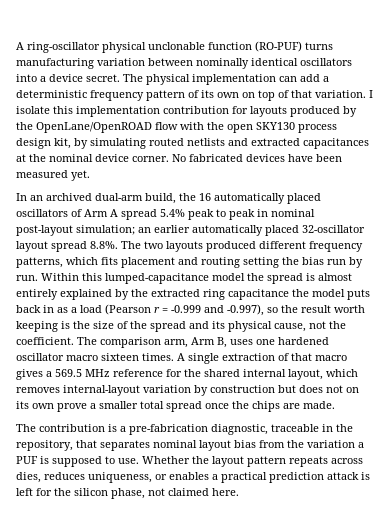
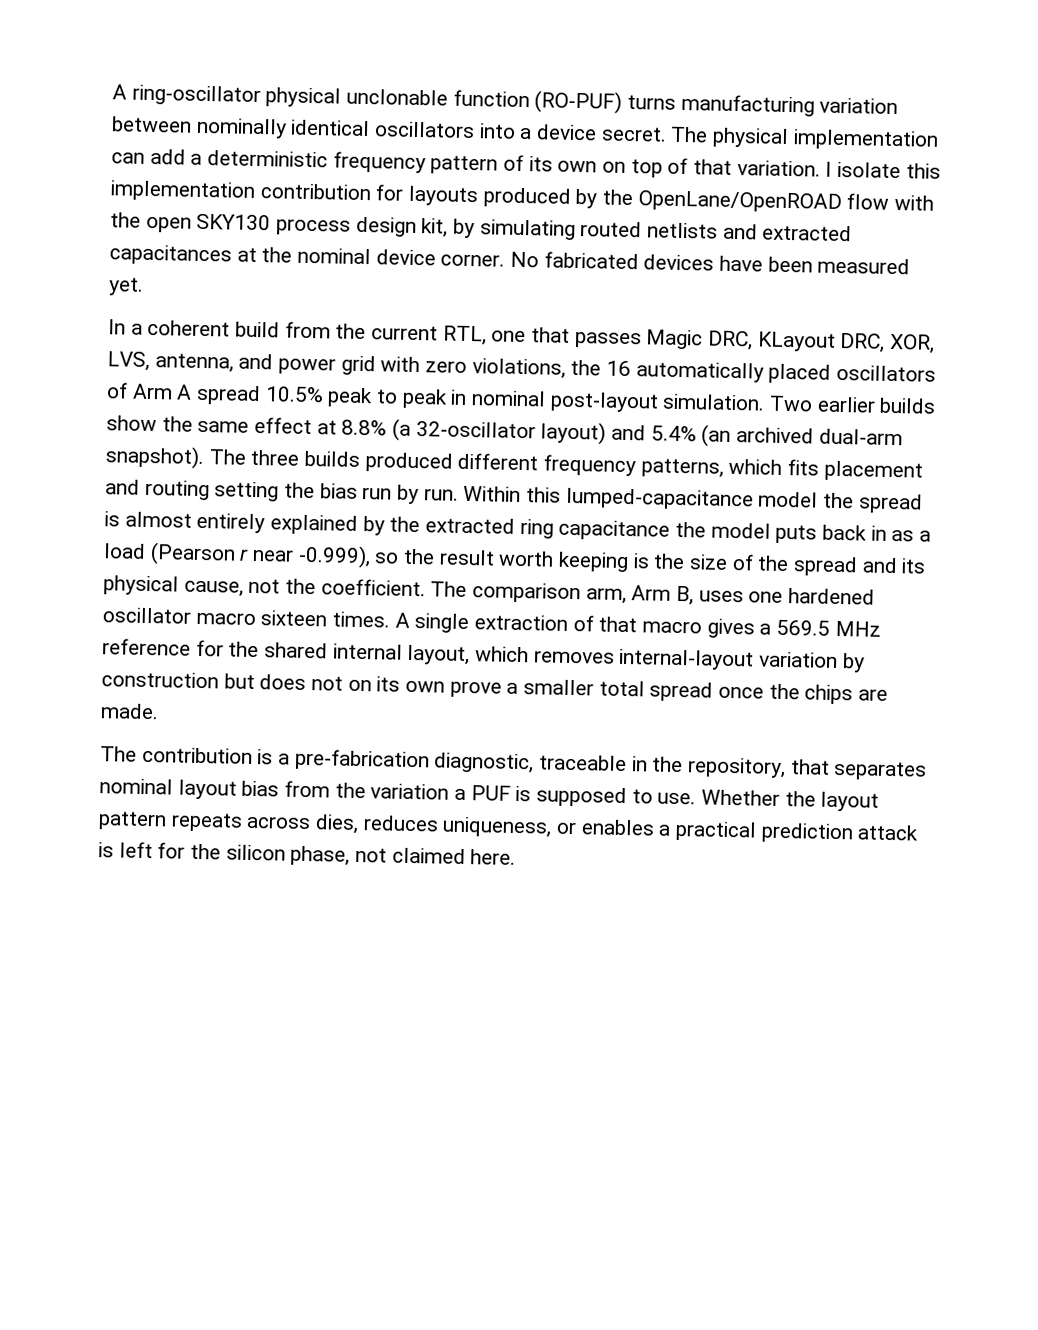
- In an archived dual-arm build, the 16 automatically placed oscillators of Arm A spread 5.4% peak to peak in nominal post-layout simulation; an earlier automatically placed 32-oscillator layout spread 8.8%. The two layouts produced different frequency patterns, which fits placement and routing setting the bias run by run.
+ In a coherent build from the current RTL, one that passes Magic DRC, KLayout DRC, XOR, LVS, antenna, and power grid with zero violations, the 16 automatically placed oscillators of Arm A spread 10.5% peak to peak in nominal post-layout simulation. Two earlier builds show the same effect at 8.8% (a 32-oscillator layout) and 5.4% (an archived dual-arm snapshot). The three builds produced different frequency patterns, which fits placement and routing setting the bias run by run.
- Within this lumped-capacitance model the spread is almost entirely explained by the extracted ring capacitance the model puts back in as a load (Pearson r = -0.999 and -0.997), so the result worth keeping is the size of the spread and its physical cause, not the coefficient.
+ Within this lumped-capacitance model the spread is almost entirely explained by the extracted ring capacitance the model puts back in as a load (Pearson r near -0.999), so the result worth keeping is the size of the spread and its physical cause, not the coefficient.

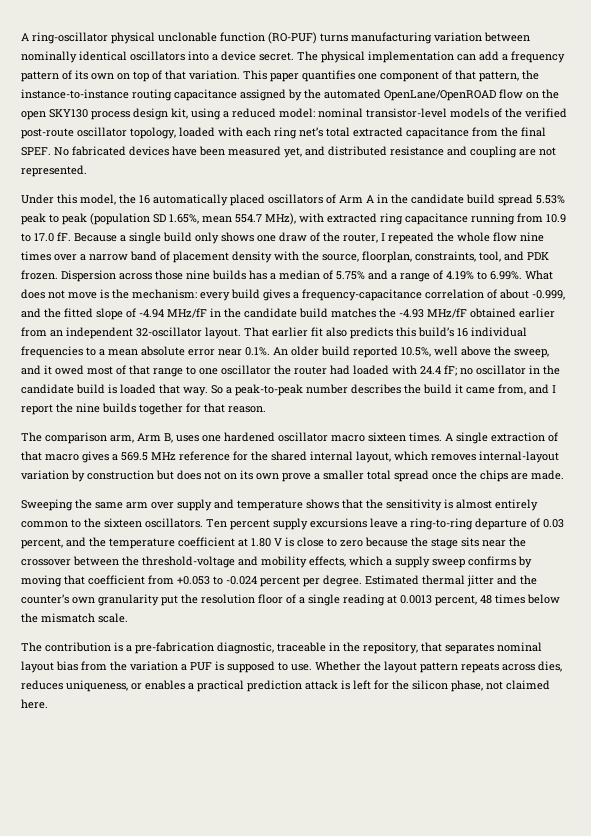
- The physical implementation can add a deterministic frequency pattern of its own on top of that variation.
+ The physical implementation can add a frequency pattern of its own on top of that variation.
- I isolate this implementation contribution for layouts produced by the OpenLane/OpenROAD flow with the open SKY130 process design kit, by simulating routed netlists and extracted capacitances at the nominal device corner.
+ This paper quantifies one component of that pattern, the instance-to-instance routing capacitance assigned by the automated OpenLane/OpenROAD flow on the open SKY130 process design kit, using a reduced model: nominal transistor-level models of the verified post-route oscillator topology, loaded with each ring net’s total extracted capacitance from the final SPEF.
- No fabricated devices have been measured yet.
- In a coherent build from the current RTL, one that passes Magic DRC, KLayout DRC, XOR, LVS, antenna, and power grid with zero violations, the 16 automatically placed oscillators of Arm A spread 10.5% peak to peak in nominal post-layout simulation. Two earlier builds show the same effect at 8.8% (a 32-oscillator layout) and 5.4% (an archived dual-arm snapshot). The three builds produced different frequency patterns, which fits placement and routing setting the bias run by run. Within this lumped-capacitance model the spread is almost entirely explained by the extracted ring capacitance the model puts back in as a load (Pearson r near -0.999), so the result worth keeping is the size of the spread and its physical cause, not the coefficient. The comparison arm, Arm B, uses one hardened oscillator macro sixteen times.
+ No fabricated devices have been measured yet, and distributed resistance and coupling are not represented.
+ Under this model, the 16 automatically placed oscillators of Arm A in the candidate build spread 5.53% peak to peak (population SD 1.65%, mean 554.7 MHz), with extracted ring capacitance running from 10.9 to 17.0 fF. Because a single build only shows one draw of the router, I repeated the whole flow nine times over a narrow band of placement density with the source, floorplan, constraints, tool, and PDK frozen. Dispersion across those nine builds has a median of 5.75% and a range of 4.19% to 6.99%. What does not move is the mechanism: every build gives a frequency-capacitance correlation of about -0.999, and the fitted slope of -4.94 MHz/fF in the candidate build matches the -4.93 MHz/fF obtained earlier from an independent 32-oscillator layout. That earlier fit also predicts this build’s 16 individual frequencies to a mean absolute error near 0.1%. An older build reported 10.5%, well above the sweep, and it owed most of that range to one oscillator the router had loaded with 24.4 fF; no oscillator in the candidate build is loaded that way. So a peak-to-peak number describes the build it came from, and I report the nine builds together for that reason.
+ The comparison arm, Arm B, uses one hardened oscillator macro sixteen times.
+ Sweeping the same arm over supply and temperature shows that the sensitivity is almost entirely common to the sixteen oscillators. Ten percent supply excursions leave a ring-to-ring departure of 0.03 percent, and the temperature coefficient at 1.80 V is close to zero because the stage sits near the crossover between the threshold-voltage and mobility effects, which a supply sweep confirms by moving that coefficient from +0.053 to -0.024 percent per degree. Estimated thermal jitter and the counter’s own granularity put the resolution floor of a single reading at 0.0013 percent, 48 times below the mismatch scale.

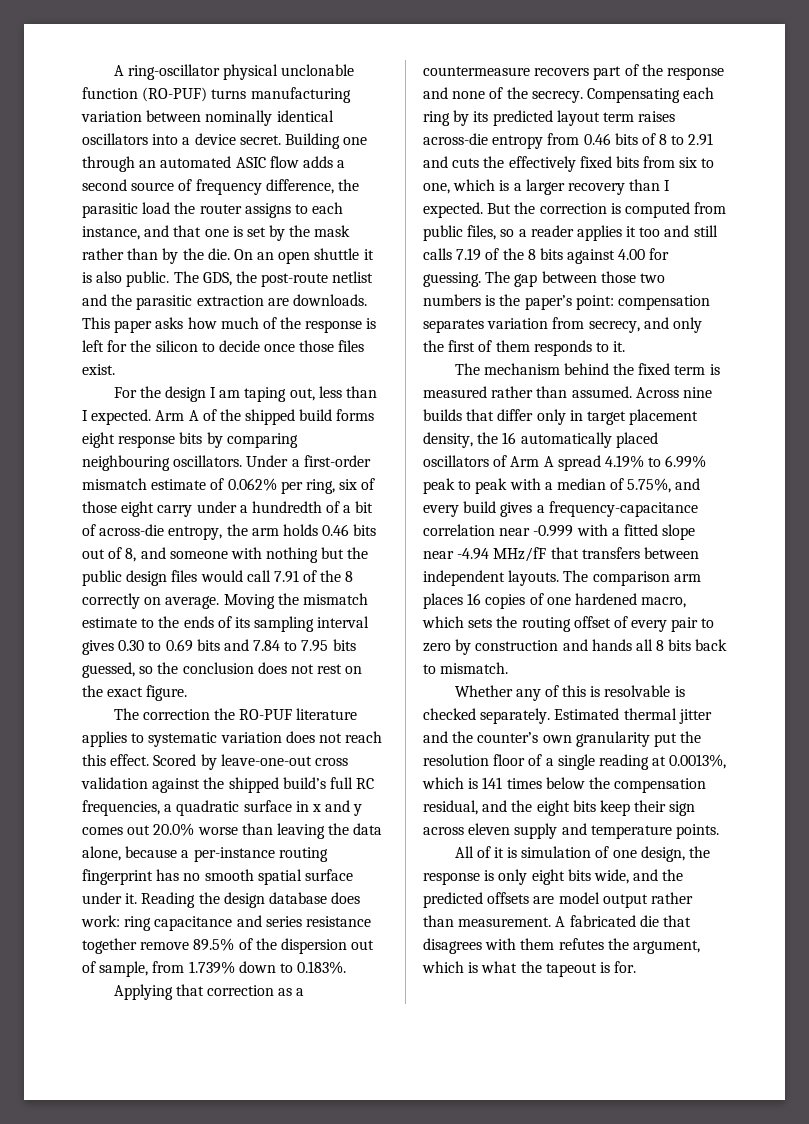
- The physical implementation can add a frequency pattern of its own on top of that variation. This paper quantifies one component of that pattern, the instance-to-instance routing capacitance assigned by the automated OpenLane/OpenROAD flow on the open SKY130 process design kit, using a reduced model: nominal transistor-level models of the verified post-route oscillator topology, loaded with each ring net’s total extracted capacitance from the final SPEF. No fabricated devices have been measured yet, and distributed resistance and coupling are not represented.
- Under this model, the 16 automatically placed oscillators of Arm A in the candidate build spread 5.53% peak to peak (population SD 1.65%, mean 554.7 MHz), with extracted ring capacitance running from 10.9 to 17.0 fF. Because a single build only shows one draw of the router, I repeated the whole flow nine times over a narrow band of placement density with the source, floorplan, constraints, tool, and PDK frozen. Dispersion across those nine builds has a median of 5.75% and a range of 4.19% to 6.99%. What does not move is the mechanism: every build gives a frequency-capacitance correlation of about -0.999, and the fitted slope of -4.94 MHz/fF in the candidate build matches the -4.93 MHz/fF obtained earlier from an independent 32-oscillator layout. That earlier fit also predicts this build’s 16 individual frequencies to a mean absolute error near 0.1%. An older build reported 10.5%, well above the sweep, and it owed most of that range to one oscillator the router had loaded with 24.4 fF; no oscillator in the candidate build is loaded that way. So a peak-to-peak number describes the build it came from, and I report the nine builds together for that reason.
- The comparison arm, Arm B, uses one hardened oscillator macro sixteen times. A single extraction of that macro gives a 569.5 MHz reference for the shared internal layout, which removes internal-layout variation by construction but does not on its own prove a smaller total spread once the chips are made.
- Sweeping the same arm over supply and temperature shows that the sensitivity is almost entirely common to the sixteen oscillators. Ten percent supply excursions leave a ring-to-ring departure of 0.03 percent, and the temperature coefficient at 1.80 V is close to zero because the stage sits near the crossover between the threshold-voltage and mobility effects, which a supply sweep confirms by moving that coefficient from +0.053 to -0.024 percent per degree.
+ Building one through an automated ASIC flow adds a second source of frequency difference, the parasitic load the router assigns to each instance, and that one is set by the mask rather than by the die. On an open shuttle it is also public. The GDS, the post-route netlist and the parasitic extraction are downloads. This paper asks how much of the response is left for the silicon to decide once those files exist.
+ For the design I am taping out, less than I expected. Arm A of the shipped build forms eight response bits by comparing neighbouring oscillators. Under a first-order mismatch estimate of 0.062% per ring, six of those eight carry under a hundredth of a bit of across-die entropy, the arm holds 0.46 bits out of 8, and someone with nothing but the public design files would call 7.91 of the 8 correctly on average. Moving the mismatch estimate to the ends of its sampling interval gives 0.30 to 0.69 bits and 7.84 to 7.95 bits guessed, so the conclusion does not rest on the exact figure.
+ The correction the RO-PUF literature applies to systematic variation does not reach this effect. Scored by leave-one-out cross validation against the shipped build’s full RC frequencies, a quadratic surface in x and y comes out 20.0% worse than leaving the data alone, because a per-instance routing fingerprint has no smooth spatial surface under it. Reading the design database does work: ring capacitance and series resistance together remove 89.5% of the dispersion out of sample, from 1.739% down to 0.183%.
+ Applying that correction as a countermeasure recovers part of the response and none of the secrecy. Compensating each ring by its predicted layout term raises across-die entropy from 0.46 bits of 8 to 2.91 and cuts the effectively fixed bits from six to one, which is a larger recovery than I expected. But the correction is computed from public files, so a reader applies it too and still calls 7.19 of the 8 bits against 4.00 for guessing. The gap between those two numbers is the paper’s point: compensation separates variation from secrecy, and only the first of them responds to it.
+ The mechanism behind the fixed term is measured rather than assumed. Across nine builds that differ only in target placement density, the 16 automatically placed oscillators of Arm A spread 4.19% to 6.99% peak to peak with a median of 5.75%, and every build gives a frequency-capacitance correlation near -0.999 with a fitted slope near -4.94 MHz/fF that transfers between independent layouts. The comparison arm places 16 copies of one hardened macro, which sets the routing offset of every pair to zero by construction and hands all 8 bits back to mismatch.
+ Whether any of this is resolvable is checked separately.
- Estimated thermal jitter and the counter’s own granularity put the resolution floor of a single reading at 0.0013 percent, 48 times below the mismatch scale.
- The contribution is a pre-fabrication diagnostic, traceable in the repository, that separates nominal layout bias from the variation a PUF is supposed to use. Whether the layout pattern repeats across dies, reduces uniqueness, or enables a practical prediction attack is left for the silicon phase, not claimed here.
+ Estimated thermal jitter and the counter’s own granularity put the resolution floor of a single reading at 0.0013%, which is 141 times below the compensation residual, and the eight bits keep their sign across eleven supply and temperature points.
+ All of it is simulation of one design, the response is only eight bits wide, and the predicted offsets are model output rather than measurement. A fabricated die that disagrees with them refutes the argument, which is what the tapeout is for.

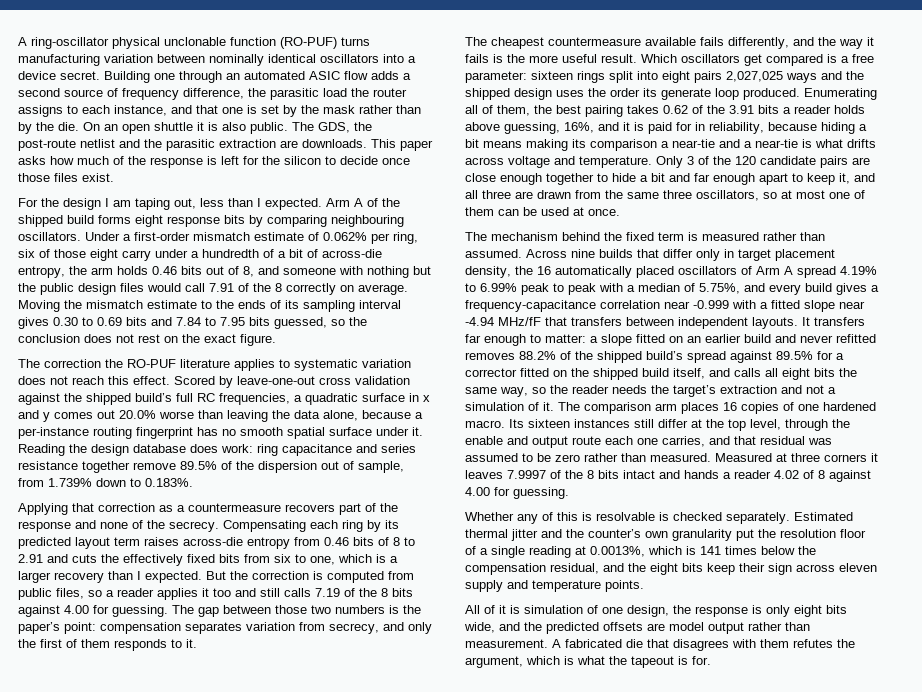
+ The cheapest countermeasure available fails differently, and the way it fails is the more useful result. Which oscillators get compared is a free parameter: sixteen rings split into eight pairs 2,027,025 ways and the shipped design uses the order its generate loop produced. Enumerating all of them, the best pairing takes 0.62 of the 3.91 bits a reader holds above guessing, 16%, and it is paid for in reliability, because hiding a bit means making its comparison a near-tie and a near-tie is what drifts across voltage and temperature. Only 3 of the 120 candidate pairs are close enough together to hide a bit and far enough apart to keep it, and all three are drawn from the same three oscillators, so at most one of them can be used at once.
+ It transfers far enough to matter: a slope fitted on an earlier build and never refitted removes 88.2% of the shipped build’s spread against 89.5% for a corrector fitted on the shipped build itself, and calls all eight bits the same way, so the reader needs the target’s extraction and not a simulation of it.
- The comparison arm places 16 copies of one hardened macro, which sets the routing offset of every pair to zero by construction and hands all 8 bits back to mismatch.
+ The comparison arm places 16 copies of one hardened macro. Its sixteen instances still differ at the top level, through the enable and output route each one carries, and that residual was assumed to be zero rather than measured. Measured at three corners it leaves 7.9997 of the 8 bits intact and hands a reader 4.02 of 8 against 4.00 for guessing.

